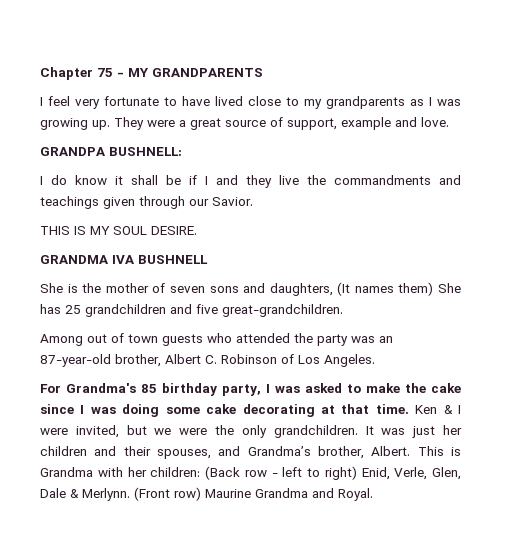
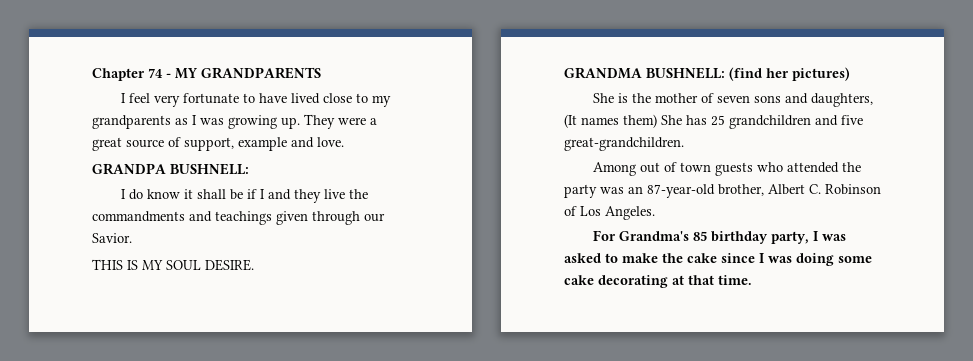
- Chapter 75 - MY GRANDPARENTS
+ Chapter 74 - MY GRANDPARENTS
- GRANDMA IVA BUSHNELL
+ GRANDMA BUSHNELL: (find her pictures)
- Ken & I were invited, but we were the only grandchildren. It was just her children and their spouses, and Grandma’s brother, Albert. This is Grandma with her children: (Back row - left to right) Enid, Verle, Glen, Dale & Merlynn. (Front row) Maurine Grandma and Royal.

